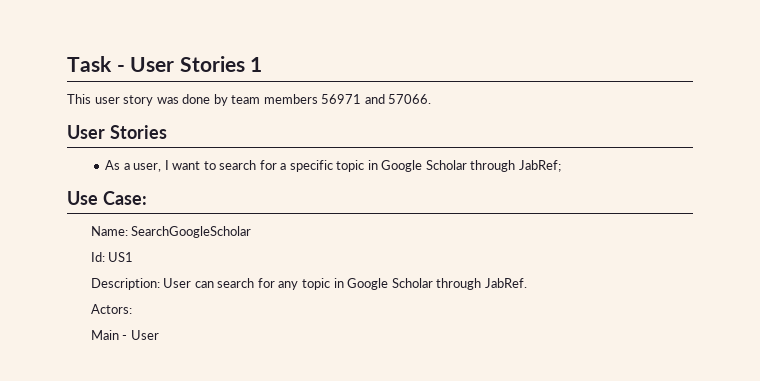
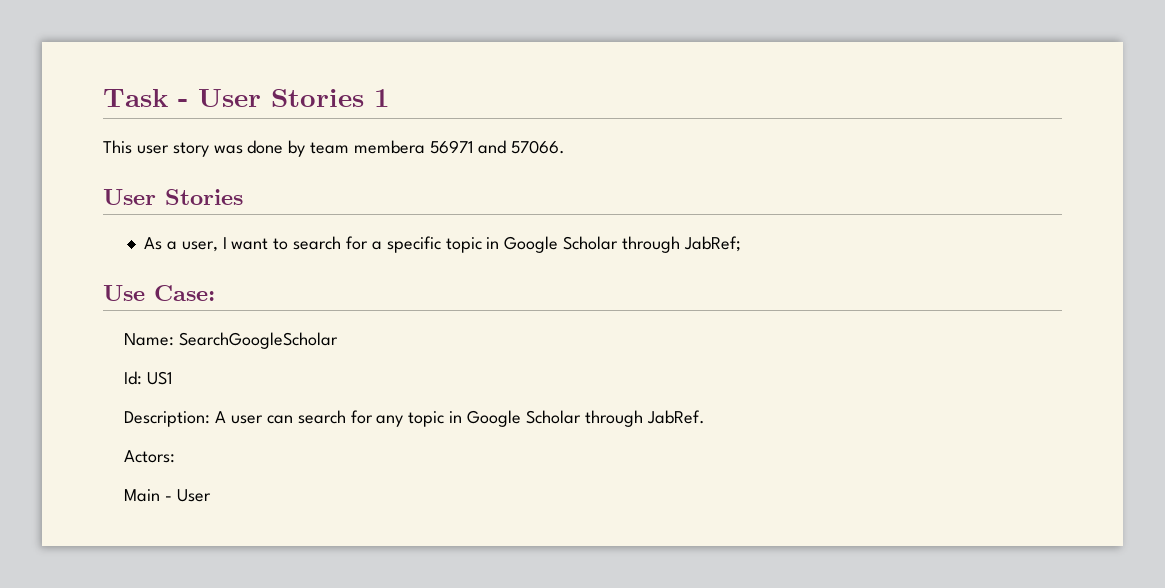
- This user story was done by team members 56971 and 57066.
+ This user story was done by team membera 56971 and 57066.
- Description: User can search for any topic in Google Scholar through JabRef.
+ Description: A user can search for any topic in Google Scholar through JabRef.

